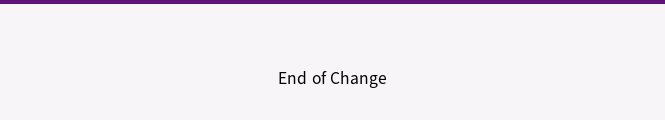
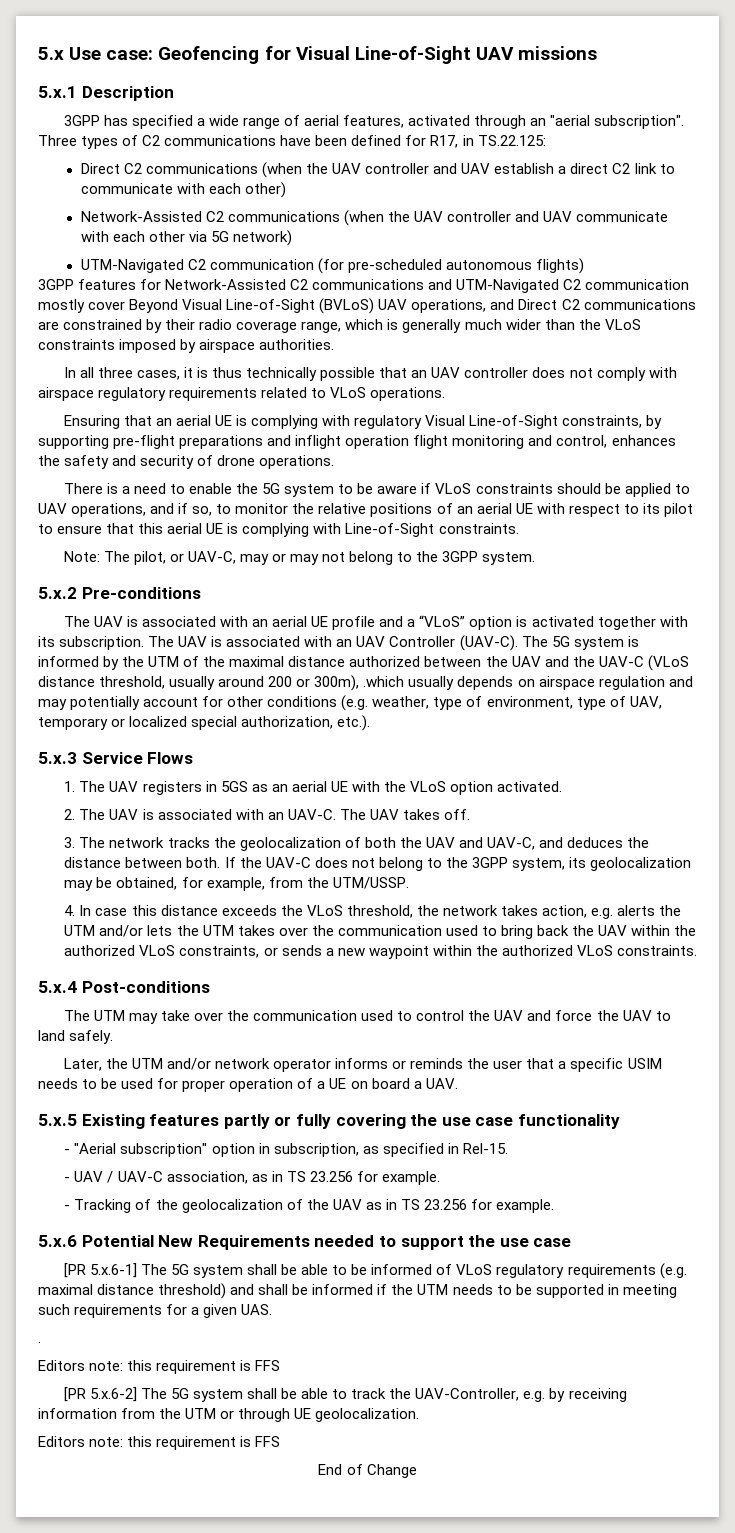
+ 5.x Use case: Geofencing for Visual Line-of-Sight UAV missions
+ 5.x.1 Description
+ 3GPP has specified a wide range of aerial features, activated through an "aerial subscription". Three types of C2 communications have been defined for R17, in TS.22.125:
+ Direct C2 communications (when the UAV controller and UAV establish a direct C2 link to communicate with each other)
+ Network-Assisted C2 communications (when the UAV controller and UAV communicate with each other via 5G network)
+ UTM-Navigated C2 communication (for pre-scheduled autonomous flights)
+ 3GPP features for Network-Assisted C2 communications and UTM-Navigated C2 communication mostly cover Beyond Visual Line-of-Sight (BVLoS) UAV operations, and Direct C2 communications are constrained by their radio coverage range, which is generally much wider than the VLoS constraints imposed by airspace authorities.
+ In all three cases, it is thus technically possible that an UAV controller does not comply with airspace regulatory requirements related to VLoS operations.
+ Ensuring that an aerial UE is complying with regulatory Visual Line-of-Sight constraints, by supporting pre-flight preparations and inflight operation flight monitoring and control, enhances the safety and security of drone operations.
+ There is a need to enable the 5G system to be aware if VLoS constraints should be applied to UAV operations, and if so, to monitor the relative positions of an aerial UE with respect to its pilot to ensure that this aerial UE is complying with Line-of-Sight constraints.
+ Note: The pilot, or UAV-C, may or may not belong to the 3GPP system.
+ 5.x.2 Pre-conditions
+ The UAV is associated with an aerial UE profile and a “VLoS” option is activated together with its subscription. The UAV is associated with an UAV Controller (UAV-C). The 5G system is informed by the UTM of the maximal distance authorized between the UAV and the UAV-C (VLoS distance threshold, usually around 200 or 300m), .which usually depends on airspace regulation and may potentially account for other conditions (e.g. weather, type of environment, type of UAV, temporary or localized special authorization, etc.).
+ 5.x.3 Service Flows
+ 1. The UAV registers in 5GS as an aerial UE with the VLoS option activated.
+ 2. The UAV is associated with an UAV-C. The UAV takes off.
+ 3. The network tracks the geolocalization of both the UAV and UAV-C, and deduces the distance between both. If the UAV-C does not belong to the 3GPP system, its geolocalization may be obtained, for example, from the UTM/USSP.
+ 4. In case this distance exceeds the VLoS threshold, the network takes action, e.g. alerts the UTM and/or lets the UTM takes over the communication used to bring back the UAV within the authorized VLoS constraints, or sends a new waypoint within the authorized VLoS constraints.
+ 5.x.4 Post-conditions
+ The UTM may take over the communication used to control the UAV and force the UAV to land safely.
+ Later, the UTM and/or network operator informs or reminds the user that a specific USIM needs to be used for proper operation of a UE on board a UAV.
+ 5.x.5 Existing features partly or fully covering the use case functionality
+ - "Aerial subscription" option in subscription, as specified in Rel-15.
+ - UAV / UAV-C association, as in TS 23.256 for example.
+ - Tracking of the geolocalization of the UAV as in TS 23.256 for example.
+ 5.x.6 Potential New Requirements needed to support the use case
+ [PR 5.x.6-1] The 5G system shall be able to be informed of VLoS regulatory requirements (e.g. maximal distance threshold) and shall be informed if the UTM needs to be supported in meeting such requirements for a given UAS.
+ .
+ Editors note: this requirement is FFS
+ [PR 5.x.6-2] The 5G system shall be able to track the UAV-Controller, e.g. by receiving information from the UTM or through UE geolocalization.
+ Editors note: this requirement is FFS

